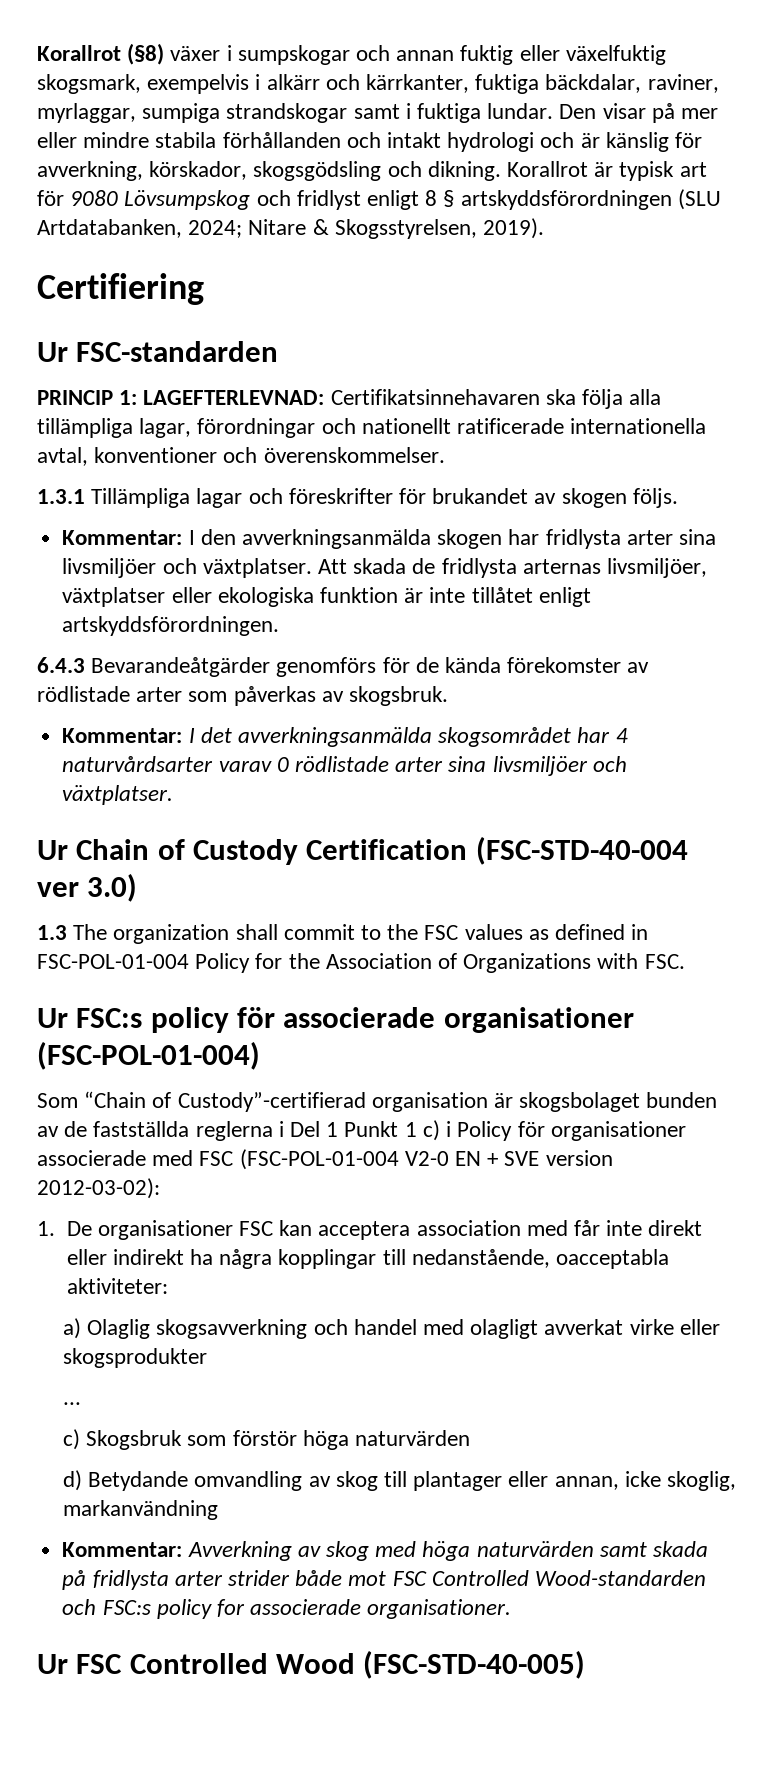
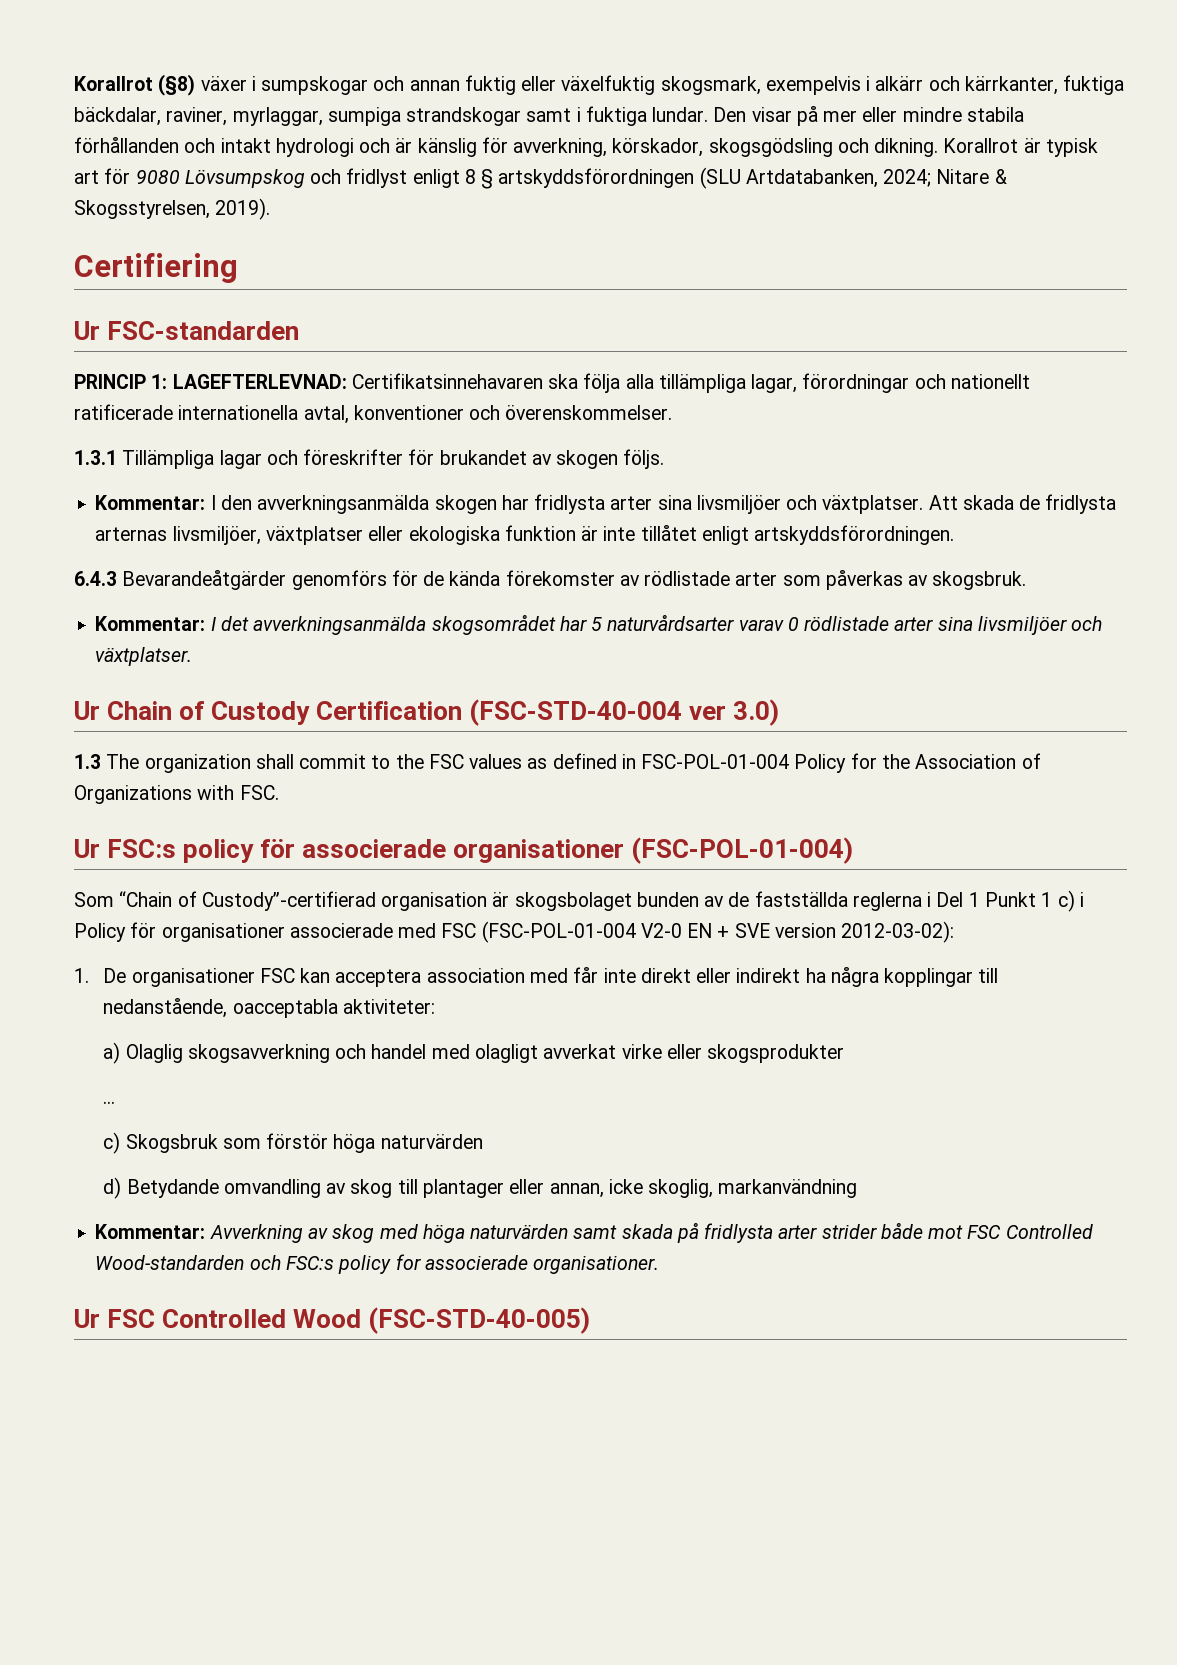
- Kommentar: I det avverkningsanmälda skogsområdet har 4 naturvårdsarter varav 0 rödlistade arter sina livsmiljöer och växtplatser.
+ Kommentar: I det avverkningsanmälda skogsområdet har 5 naturvårdsarter varav 0 rödlistade arter sina livsmiljöer och växtplatser.

